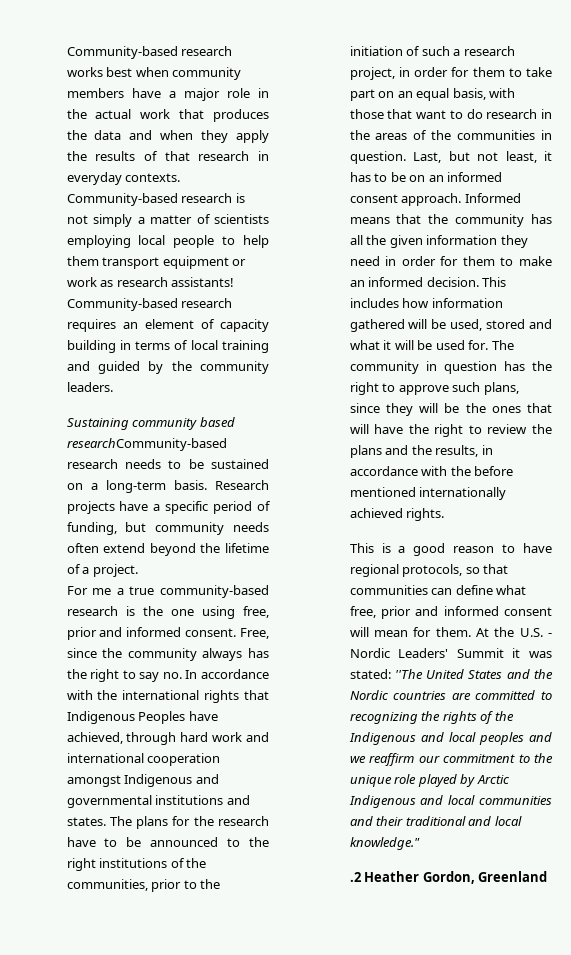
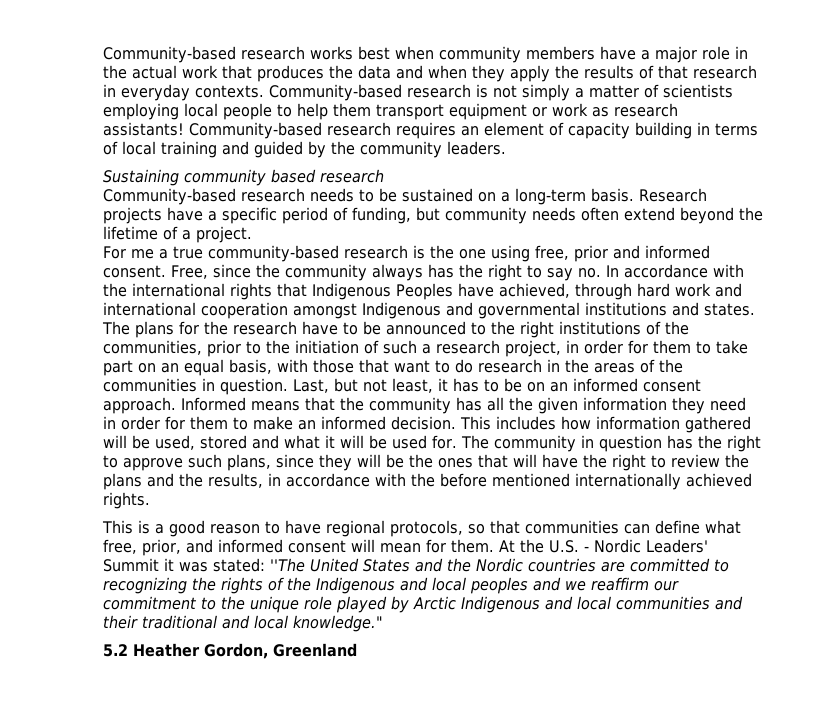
- Sustaining community based researchCommunity-based research needs to be sustained on a long-term basis.
+ Sustaining community based research
+ Community-based research needs to be sustained on a long-term basis.
- This is a good reason to have regional protocols, so that communities can define what free, prior and informed consent will mean for them.
+ This is a good reason to have regional protocols, so that communities can define what free, prior, and informed consent will mean for them.
- .2 Heather Gordon, Greenland
+ 5.2 Heather Gordon, Greenland

